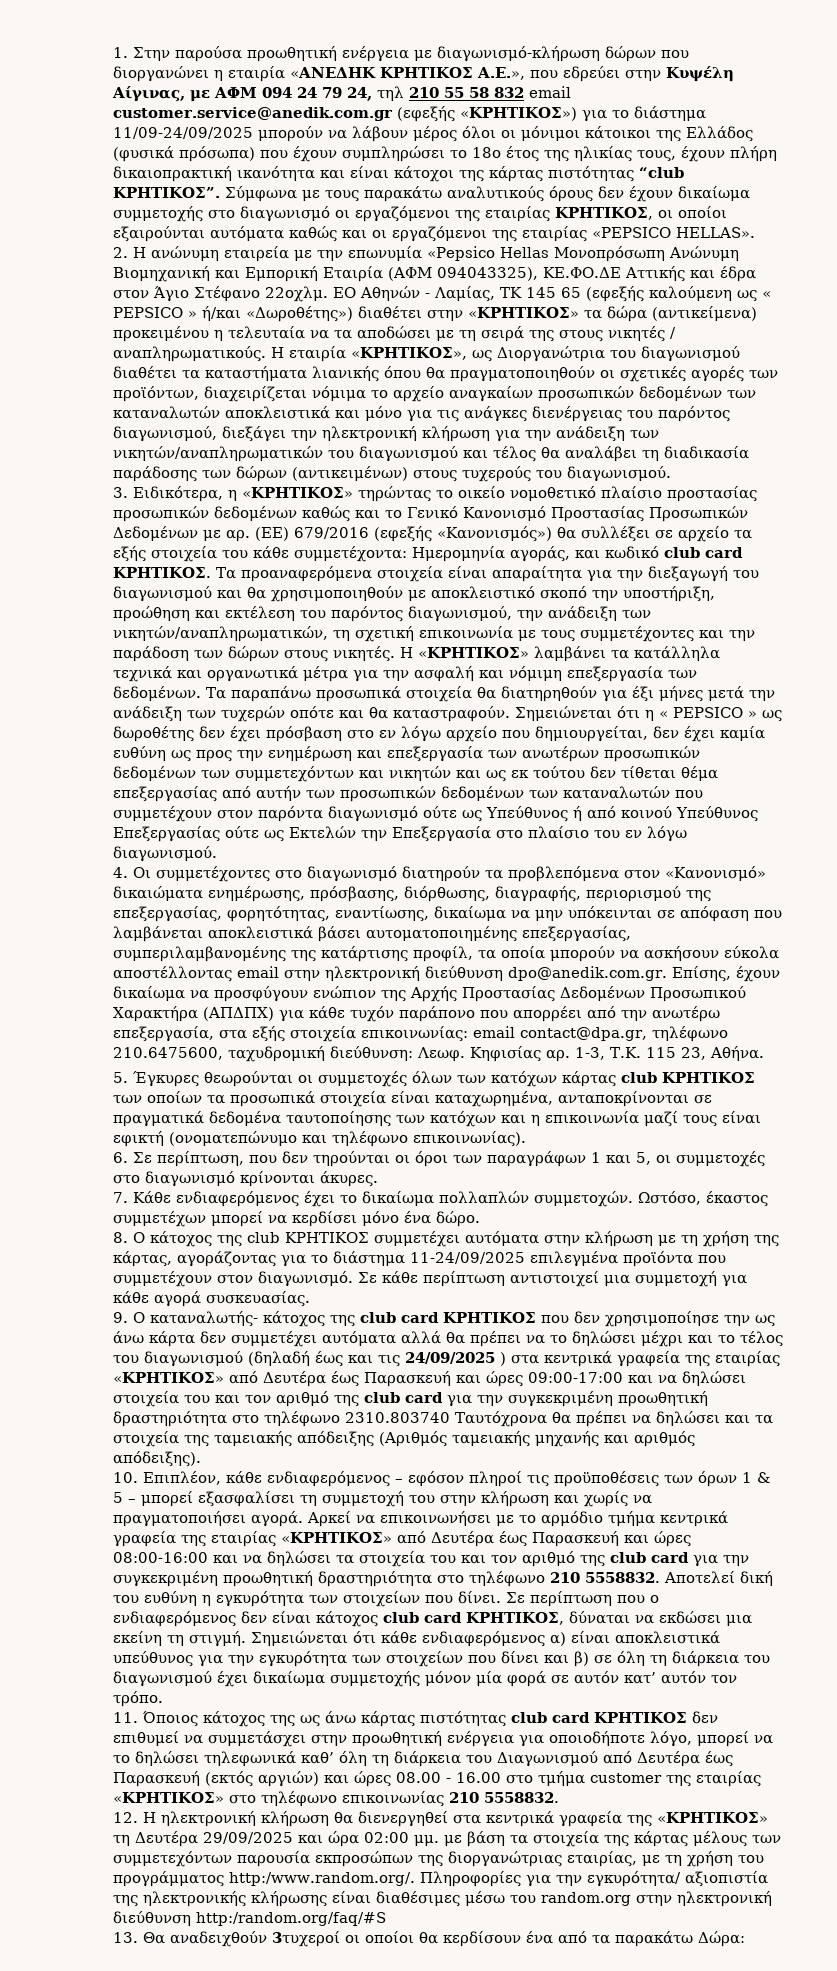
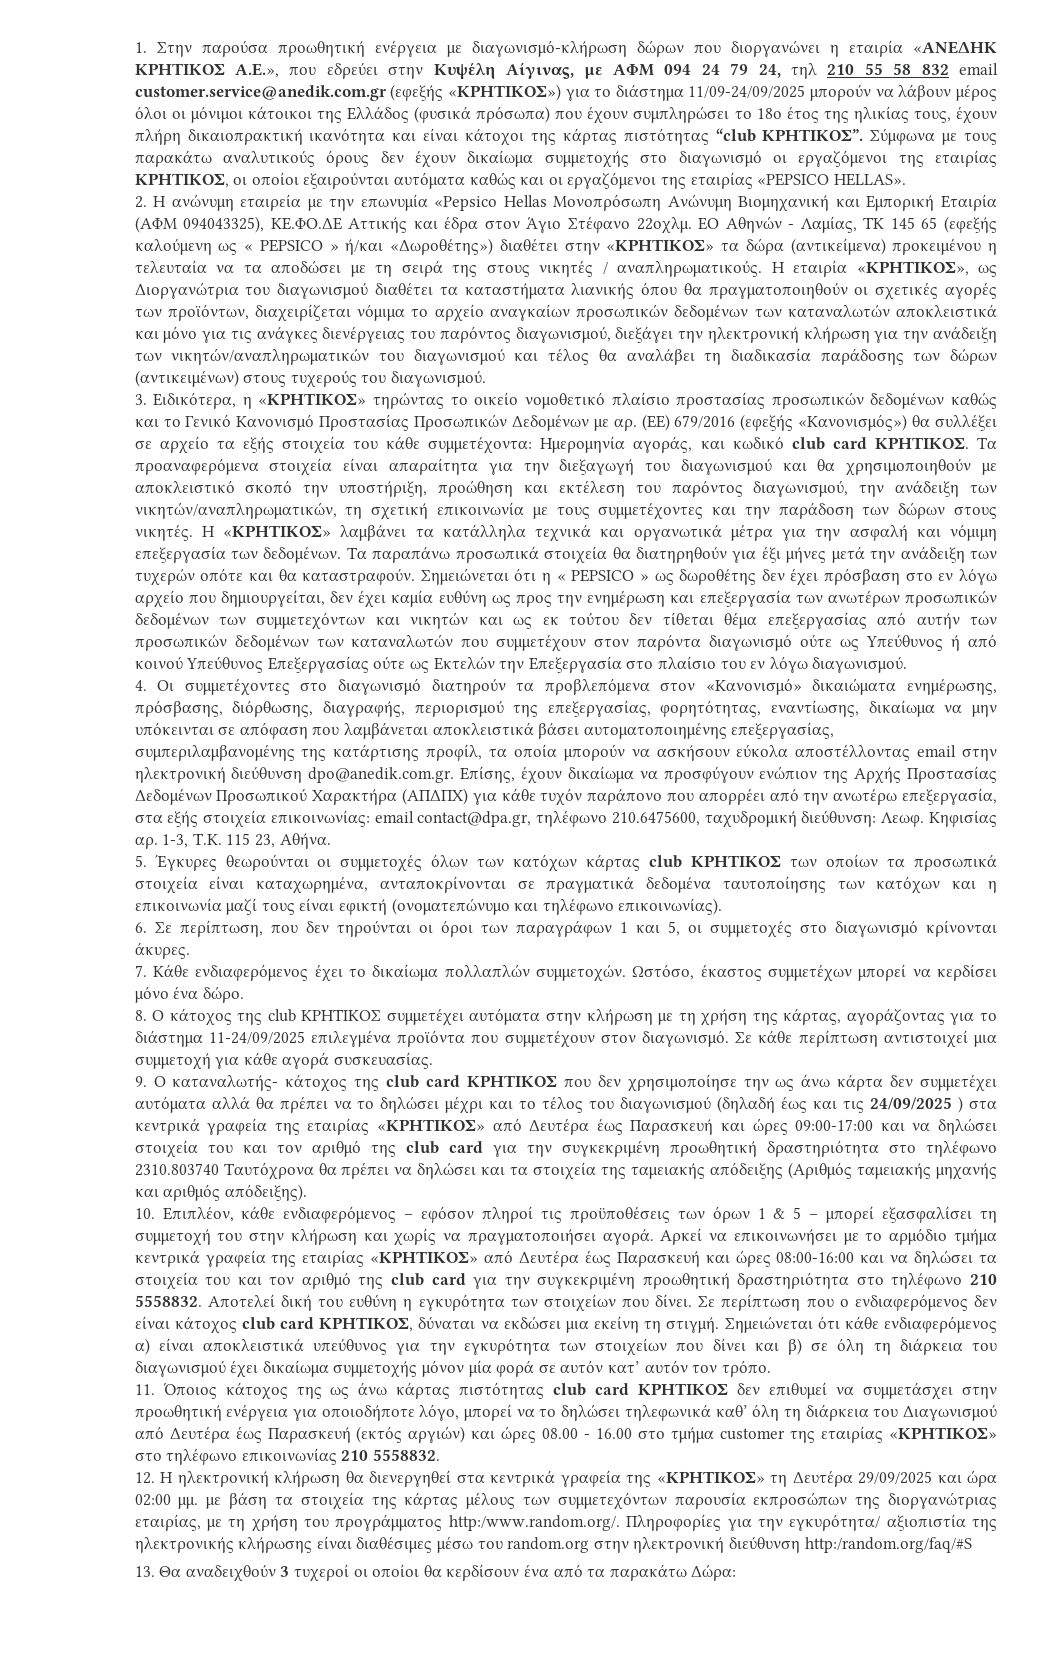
- 13. Θα αναδειχθούν 3τυχεροί οι οποίοι θα κερδίσουν ένα από τα παρακάτω Δώρα:
+ 13. Θα αναδειχθούν 3 τυχεροί οι οποίοι θα κερδίσουν ένα από τα παρακάτω Δώρα:

